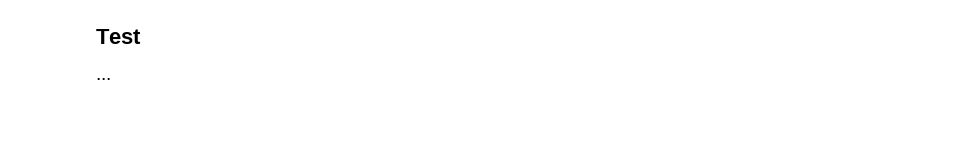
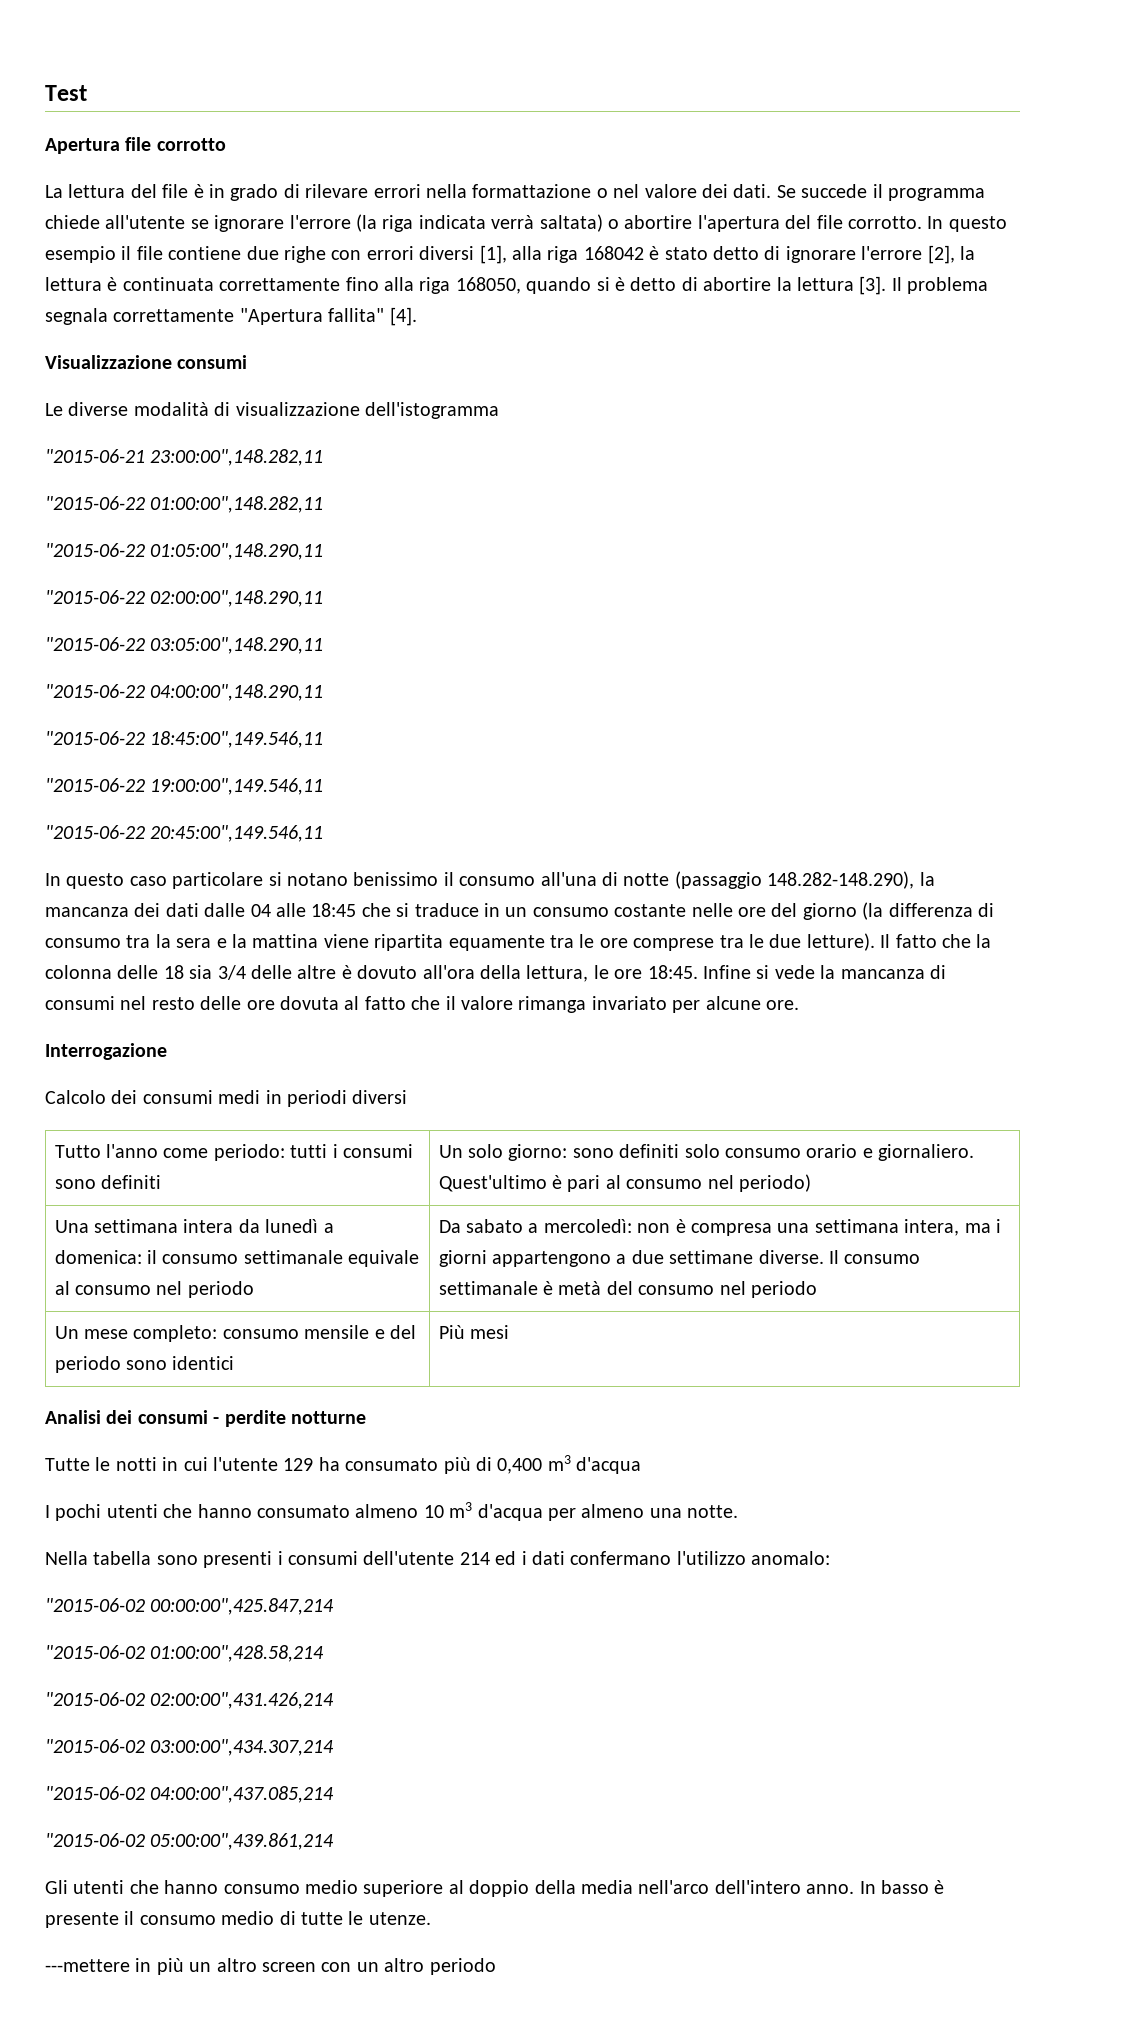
- ...
+ Apertura file corrotto
+ La lettura del file è in grado di rilevare errori nella formattazione o nel valore dei dati. Se succede il programma chiede all'utente se ignorare l'errore (la riga indicata verrà saltata) o abortire l'apertura del file corrotto. In questo esempio il file contiene due righe con errori diversi [1], alla riga 168042 è stato detto di ignorare l'errore [2], la lettura è continuata correttamente fino alla riga 168050, quando si è detto di abortire la lettura [3]. Il problema segnala correttamente "Apertura fallita" [4].
+ Visualizzazione consumi
+ Le diverse modalità di visualizzazione dell'istogramma
+ "2015-06-21 23:00:00",148.282,11
+ "2015-06-22 01:00:00",148.282,11
+ "2015-06-22 01:05:00",148.290,11
+ "2015-06-22 02:00:00",148.290,11
+ "2015-06-22 03:05:00",148.290,11
+ "2015-06-22 04:00:00",148.290,11
+ "2015-06-22 18:45:00",149.546,11
+ "2015-06-22 19:00:00",149.546,11
+ "2015-06-22 20:45:00",149.546,11
+ In questo caso particolare si notano benissimo il consumo all'una di notte (passaggio 148.282-148.290), la mancanza dei dati dalle 04 alle 18:45 che si traduce in un consumo costante nelle ore del giorno (la differenza di consumo tra la sera e la mattina viene ripartita equamente tra le ore comprese tra le due letture). Il fatto che la colonna delle 18 sia 3/4 delle altre è dovuto all'ora della lettura, le ore 18:45. Infine si vede la mancanza di consumi nel resto delle ore dovuta al fatto che il valore rimanga invariato per alcune ore.
+ Interrogazione
+ Calcolo dei consumi medi in periodi diversi
+ Tutto l'anno come periodo: tutti i consumi sono definiti | Un solo giorno: sono definiti solo consumo orario e giornaliero. Quest'ultimo è pari al consumo nel periodo)
+ Una settimana intera da lunedì a domenica: il consumo settimanale equivale al consumo nel periodo | Da sabato a mercoledì: non è compresa una settimana intera, ma i giorni appartengono a due settimane diverse. Il consumo settimanale è metà del consumo nel periodo
+ Un mese completo: consumo mensile e del periodo sono identici | Più mesi
+ Analisi dei consumi - perdite notturne
+ Tutte le notti in cui l'utente 129 ha consumato più di 0,400 m3 d'acqua
+ I pochi utenti che hanno consumato almeno 10 m3 d'acqua per almeno una notte.
+ Nella tabella sono presenti i consumi dell'utente 214 ed i dati confermano l'utilizzo anomalo:
+ "2015-06-02 00:00:00",425.847,214
+ "2015-06-02 01:00:00",428.58,214
+ "2015-06-02 02:00:00",431.426,214
+ "2015-06-02 03:00:00",434.307,214
+ "2015-06-02 04:00:00",437.085,214
+ "2015-06-02 05:00:00",439.861,214
+ Gli utenti che hanno consumo medio superiore al doppio della media nell'arco dell'intero anno. In basso è presente il consumo medio di tutte le utenze.
+ ---mettere in più un altro screen con un altro periodo

